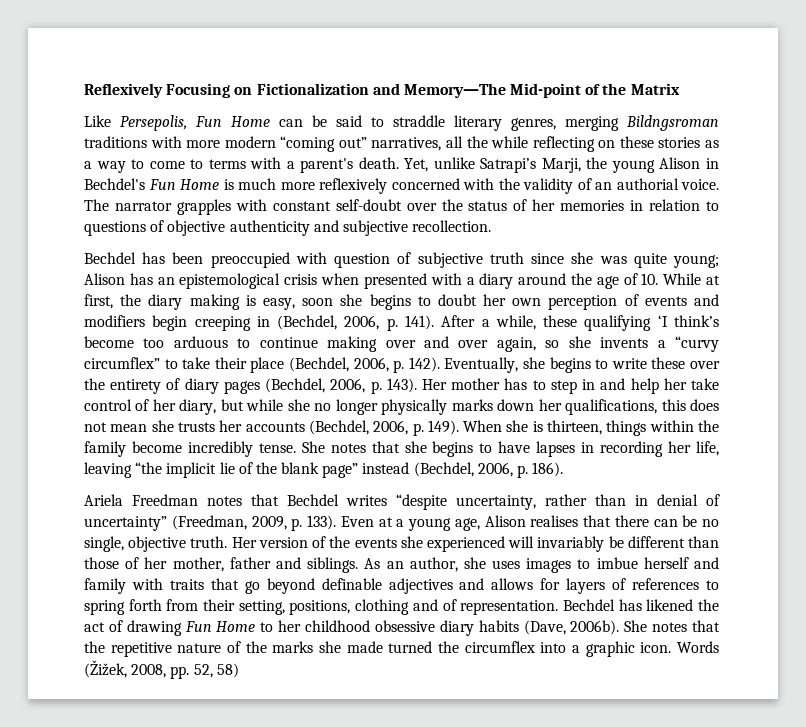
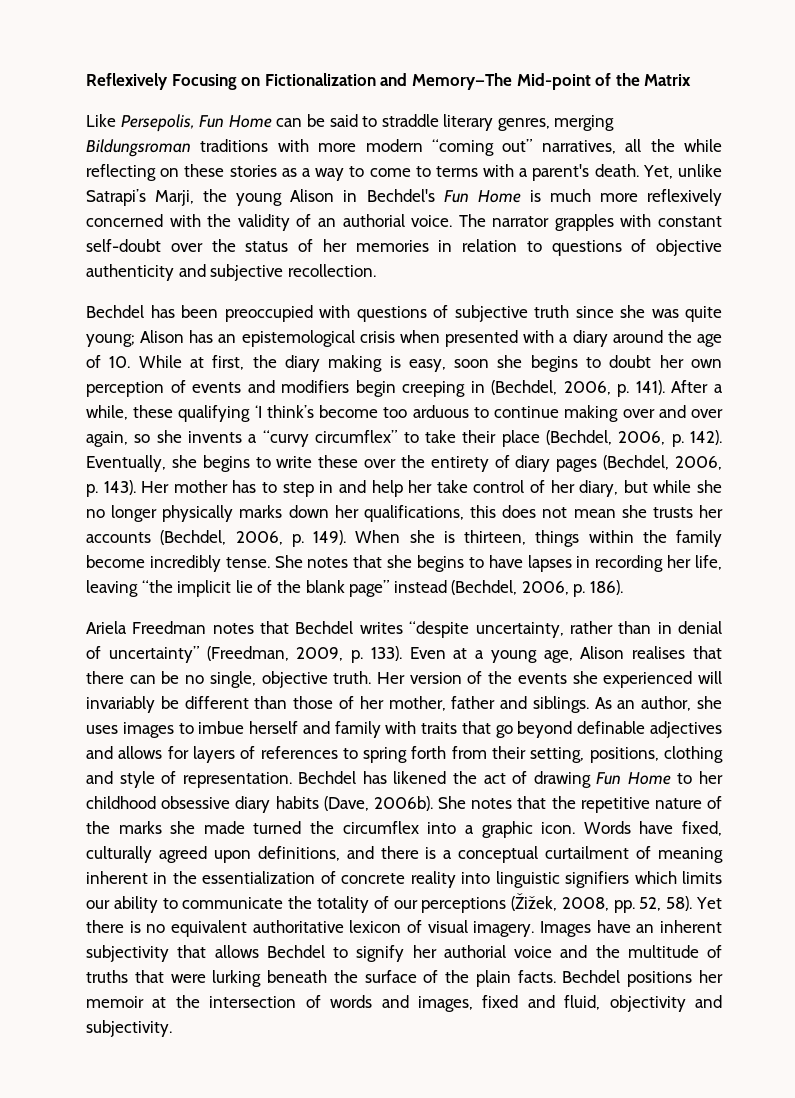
- Like Persepolis, Fun Home can be said to straddle literary genres, merging Bildngsroman traditions with more modern “coming out” narratives, all the while reflecting on these stories as a way to come to terms with a parent's death.
+ Like Persepolis, Fun Home can be said to straddle literary genres, merging Bildungsroman traditions with more modern “coming out” narratives, all the while reflecting on these stories as a way to come to terms with a parent's death.
- Bechdel has been preoccupied with question of subjective truth since she was quite young; Alison has an epistemological crisis when presented with a diary around the age of 10. While at first, the diary making is easy, soon she begins to doubt her own perception of events and modifiers begin creeping in (Bechdel, 2006, p. 141).
+ Bechdel has been preoccupied with questions of subjective truth since she was quite young; Alison has an epistemological crisis when presented with a diary around the age of 10. While at first, the diary making is easy, soon she begins to doubt her own perception of events and modifiers begin creeping in (Bechdel, 2006, p. 141).
- As an author, she uses images to imbue herself and family with traits that go beyond definable adjectives and allows for layers of references to spring forth from their setting, positions, clothing and of representation.
+ As an author, she uses images to imbue herself and family with traits that go beyond definable adjectives and allows for layers of references to spring forth from their setting, positions, clothing and style of representation.
- Words (Žižek, 2008, pp. 52, 58)
+ Words have fixed, culturally agreed upon definitions, and there is a conceptual curtailment of meaning inherent in the essentialization of concrete reality into linguistic signifiers which limits our ability to communicate the totality of our perceptions (Žižek, 2008, pp. 52, 58). Yet there is no equivalent authoritative lexicon of visual imagery. Images have an inherent subjectivity that allows Bechdel to signify her authorial voice and the multitude of truths that were lurking beneath the surface of the plain facts. Bechdel positions her memoir at the intersection of words and images, fixed and fluid, objectivity and subjectivity.

